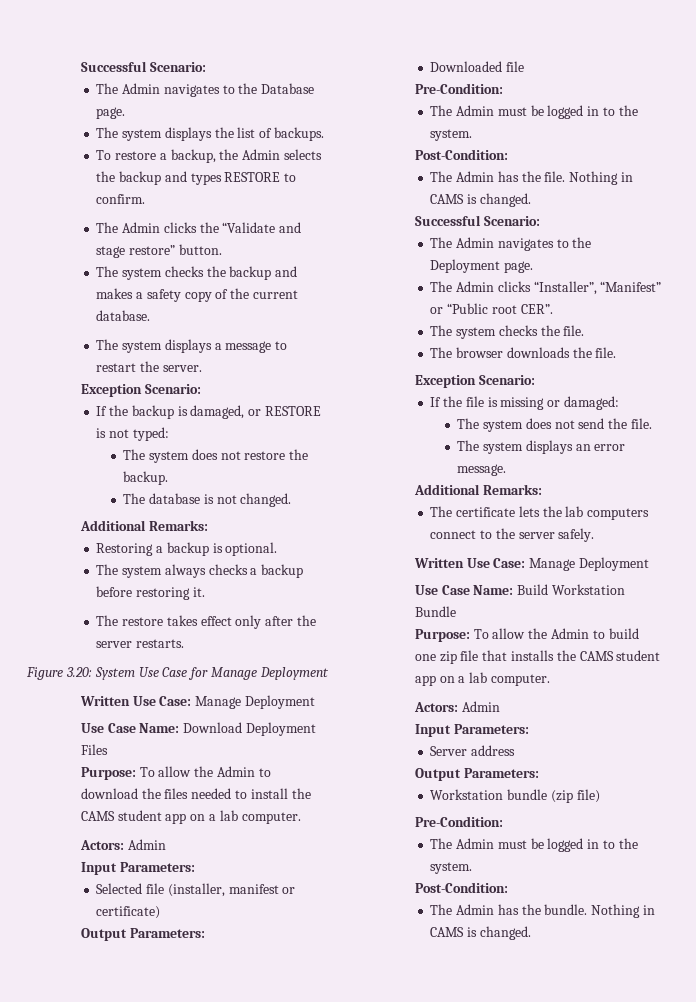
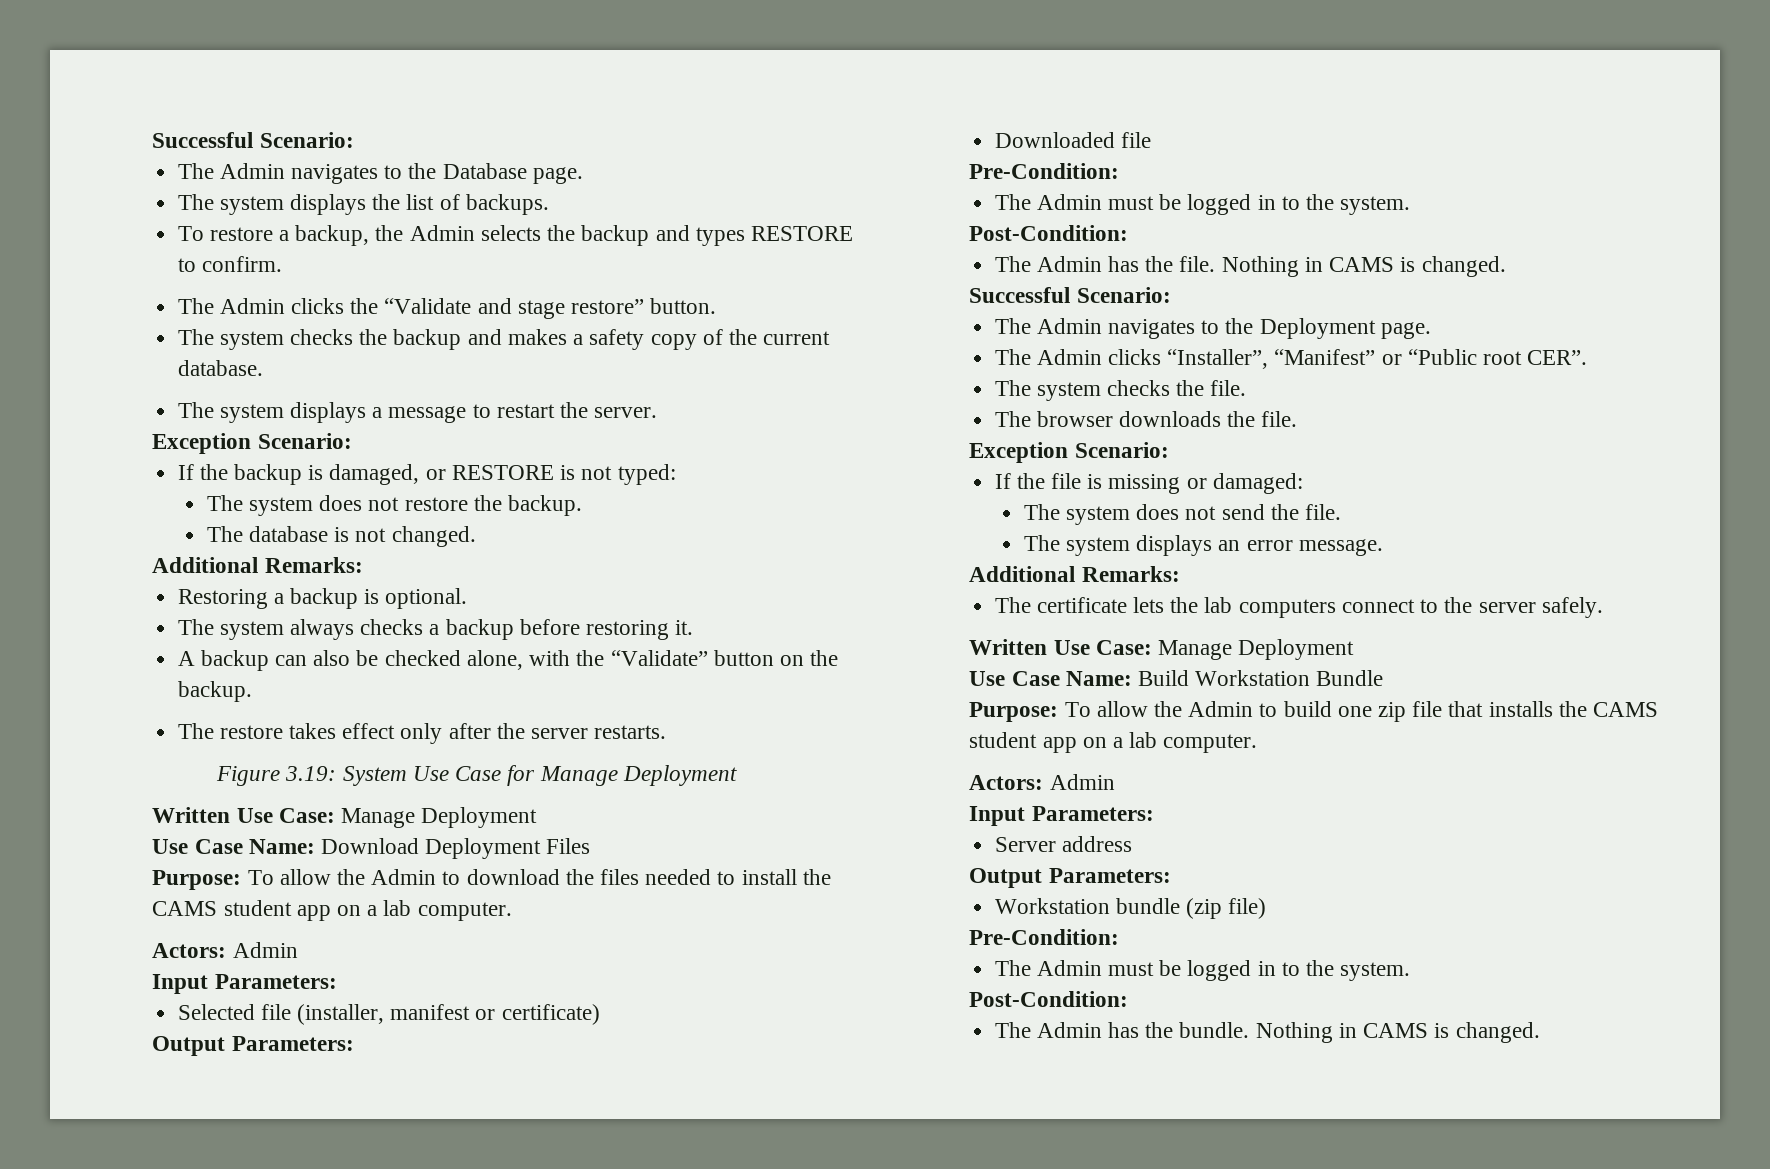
+ A backup can also be checked alone, with the “Validate” button on the backup.
- Figure 3.20: System Use Case for Manage Deployment
+ Figure 3.19: System Use Case for Manage Deployment

